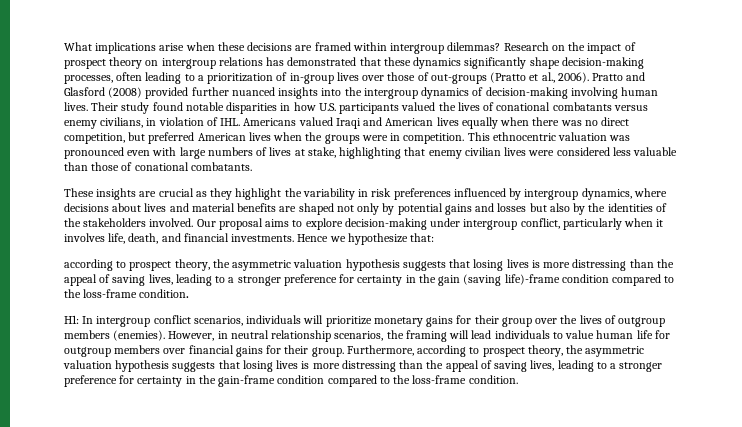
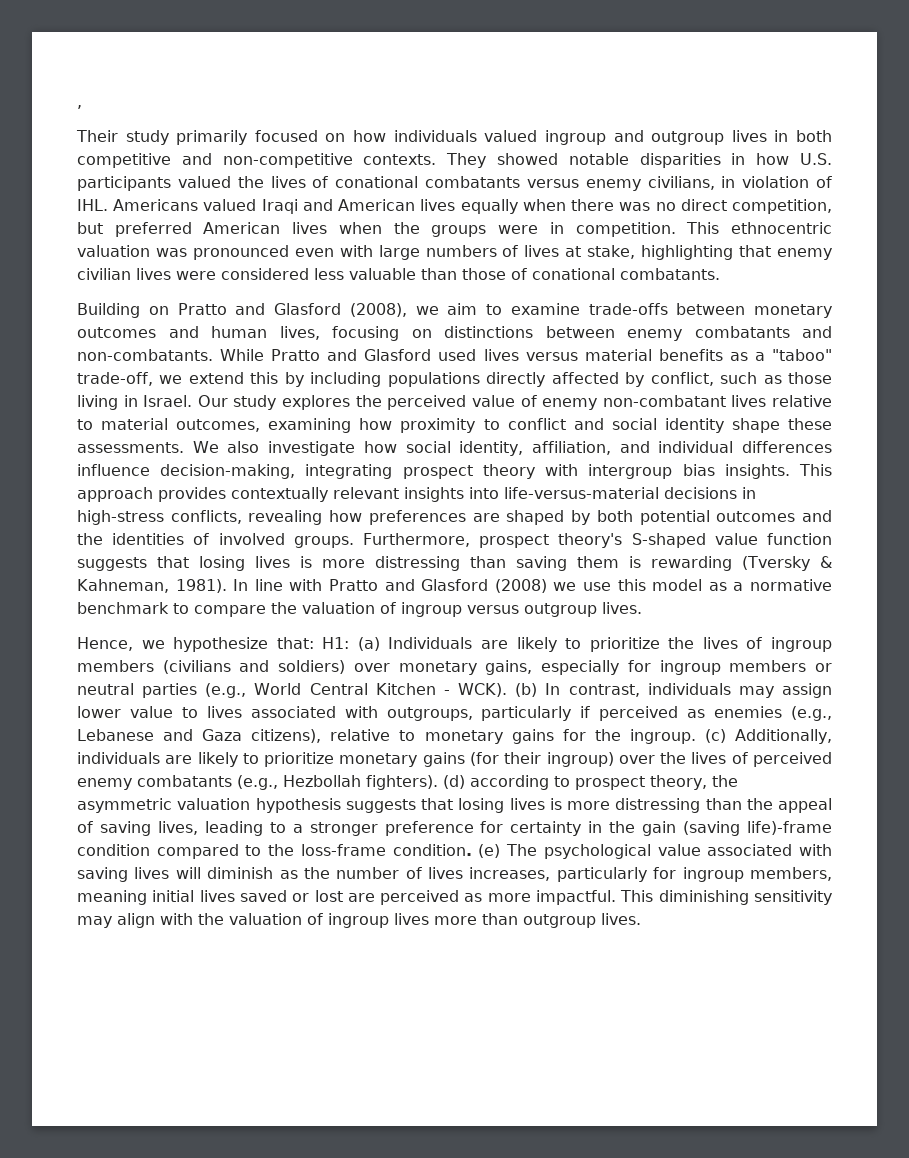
- What implications arise when these decisions are framed within intergroup dilemmas? Research on the impact of prospect theory on intergroup relations has demonstrated that these dynamics significantly shape decision-making processes, often leading to a prioritization of in-group lives over those of out-groups (Pratto et al., 2006). Pratto and Glasford (2008) provided further nuanced insights into the intergroup dynamics of decision-making involving human lives. Their study found notable disparities in how U.S. participants valued the lives of conational combatants versus enemy civilians, in violation of IHL. Americans valued Iraqi and American lives equally when there was no direct competition, but preferred American lives when the groups were in competition.
+ ,
+ Their study primarily focused on how individuals valued ingroup and outgroup lives in both competitive and non-competitive contexts. They showed notable disparities in how U.S. participants valued the lives of conational combatants versus enemy civilians, in violation of IHL. Americans valued Iraqi and American lives equally when there was no direct competition, but preferred American lives when the groups were in competition.
- These insights are crucial as they highlight the variability in risk preferences influenced by intergroup dynamics, where decisions about lives and material benefits are shaped not only by potential gains and losses but also by the identities of the stakeholders involved. Our proposal aims to explore decision-making under intergroup conflict, particularly when it involves life, death, and financial investments. Hence we hypothesize that:
- according to prospect theory, the asymmetric valuation hypothesis suggests that losing lives is more distressing than the appeal of saving lives, leading to a stronger preference for certainty in the gain (saving life)-frame condition compared to the loss-frame condition.
- H1: In intergroup conflict scenarios, individuals will prioritize monetary gains for their group over the lives of outgroup members (enemies). However, in neutral relationship scenarios, the framing will lead individuals to value human life for outgroup members over financial gains for their group. Furthermore, according to prospect theory, the asymmetric valuation hypothesis suggests that losing lives is more distressing than the appeal of saving lives, leading to a stronger preference for certainty in the gain-frame condition compared to the loss-frame condition.
+ Building on Pratto and Glasford (2008), we aim to examine trade-offs between monetary outcomes and human lives, focusing on distinctions between enemy combatants and non-combatants. While Pratto and Glasford used lives versus material benefits as a "taboo" trade-off, we extend this by including populations directly affected by conflict, such as those living in Israel. Our study explores the perceived value of enemy non-combatant lives relative to material outcomes, examining how proximity to conflict and social identity shape these assessments. We also investigate how social identity, affiliation, and individual differences influence decision-making, integrating prospect theory with intergroup bias insights. This approach provides contextually relevant insights into life-versus-material decisions in high-stress conflicts, revealing how preferences are shaped by both potential outcomes and the identities of involved groups. Furthermore, prospect theory's S-shaped value function suggests that losing lives is more distressing than saving them is rewarding (Tversky & Kahneman, 1981). In line with Pratto and Glasford (2008) we use this model as a normative benchmark to compare the valuation of ingroup versus outgroup lives.
+ Hence, we hypothesize that: H1: (a) Individuals are likely to prioritize the lives of ingroup members (civilians and soldiers) over monetary gains, especially for ingroup members or neutral parties (e.g., World Central Kitchen - WCK). (b) In contrast, individuals may assign lower value to lives associated with outgroups, particularly if perceived as enemies (e.g., Lebanese and Gaza citizens), relative to monetary gains for the ingroup. (c) Additionally, individuals are likely to prioritize monetary gains (for their ingroup) over the lives of perceived enemy combatants (e.g., Hezbollah fighters). (d) according to prospect theory, the asymmetric valuation hypothesis suggests that losing lives is more distressing than the appeal of saving lives, leading to a stronger preference for certainty in the gain (saving life)-frame condition compared to the loss-frame condition. (e) The psychological value associated with saving lives will diminish as the number of lives increases, particularly for ingroup members, meaning initial lives saved or lost are perceived as more impactful. This diminishing sensitivity may align with the valuation of ingroup lives more than outgroup lives.

